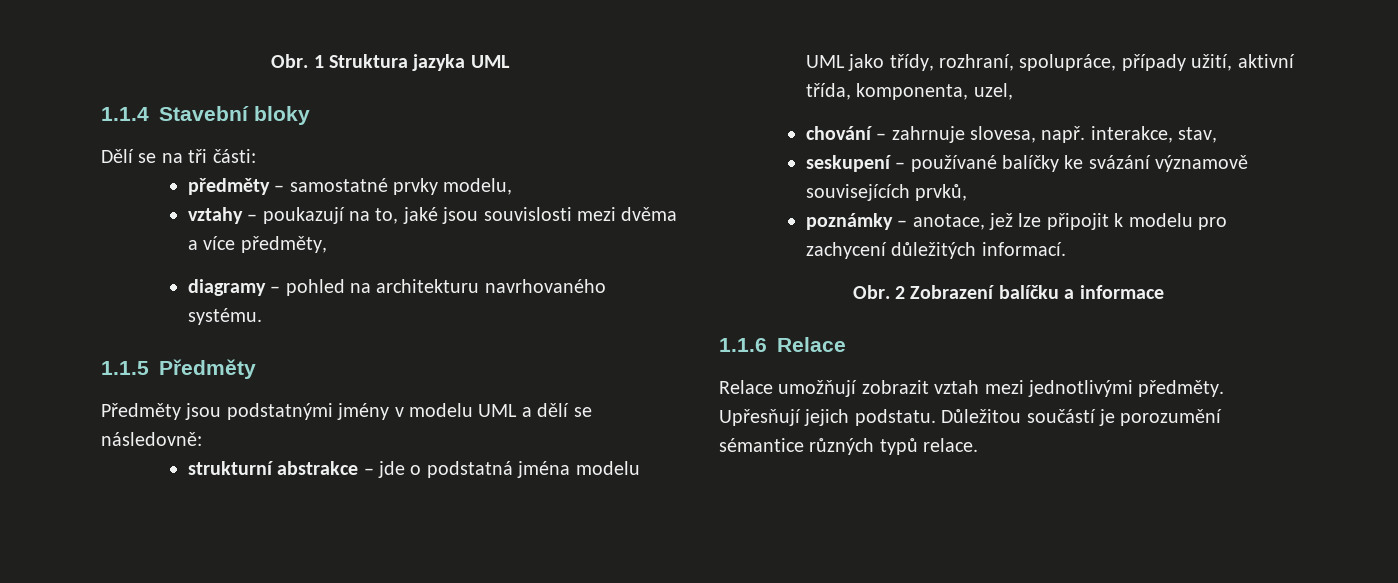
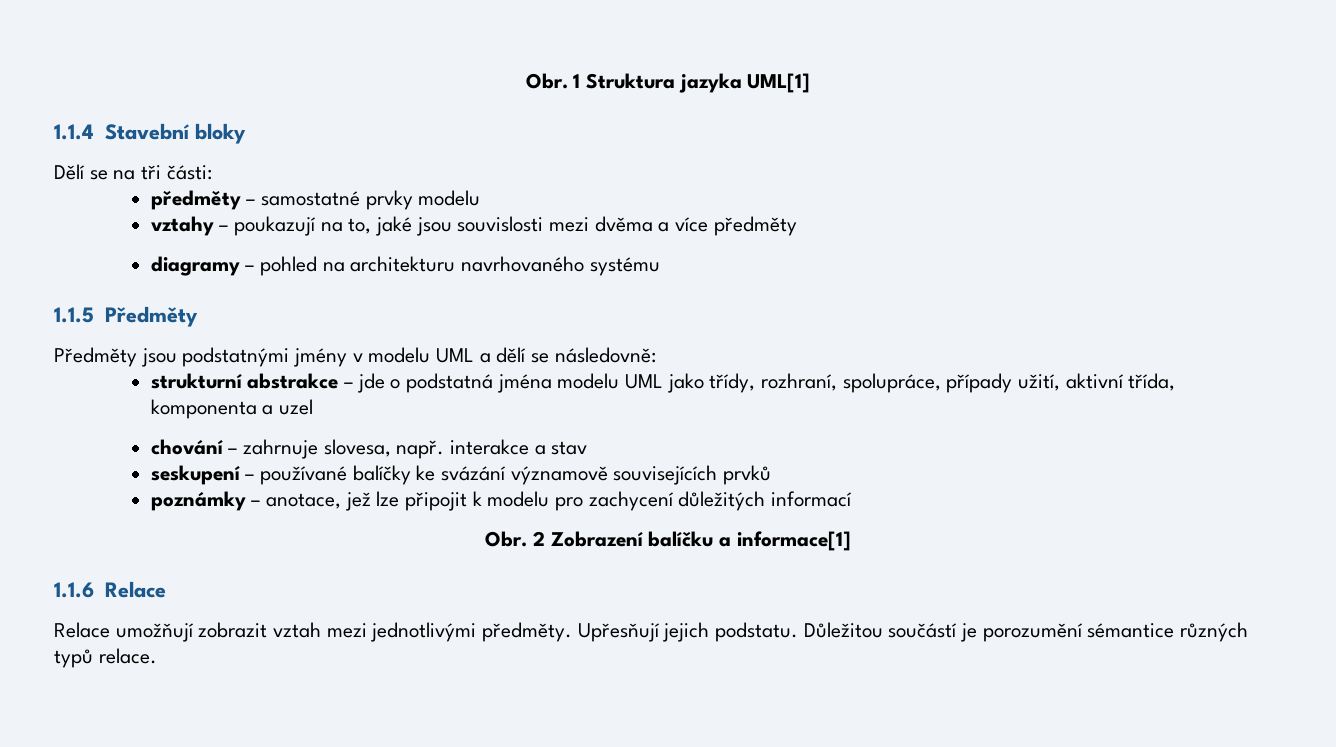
- Obr. 1 Struktura jazyka UML
+ Obr. 1 Struktura jazyka UML[1]
- předměty – samostatné prvky modelu,
+ předměty – samostatné prvky modelu
- vztahy – poukazují na to, jaké jsou souvislosti mezi dvěma a více předměty,
+ vztahy – poukazují na to, jaké jsou souvislosti mezi dvěma a více předměty
- diagramy – pohled na architekturu navrhovaného systému.
+ diagramy – pohled na architekturu navrhovaného systému
- strukturní abstrakce – jde o podstatná jména modelu UML jako třídy, rozhraní, spolupráce, případy užití, aktivní třída, komponenta, uzel,
+ strukturní abstrakce – jde o podstatná jména modelu UML jako třídy, rozhraní, spolupráce, případy užití, aktivní třída, komponenta a uzel
- chování – zahrnuje slovesa, např. interakce, stav,
+ chování – zahrnuje slovesa, např. interakce a stav
- seskupení – používané balíčky ke svázání významově souvisejících prvků,
+ seskupení – používané balíčky ke svázání významově souvisejících prvků
- poznámky – anotace, jež lze připojit k modelu pro zachycení důležitých informací.
+ poznámky – anotace, jež lze připojit k modelu pro zachycení důležitých informací
- Obr. 2 Zobrazení balíčku a informace
+ Obr. 2 Zobrazení balíčku a informace[1]

